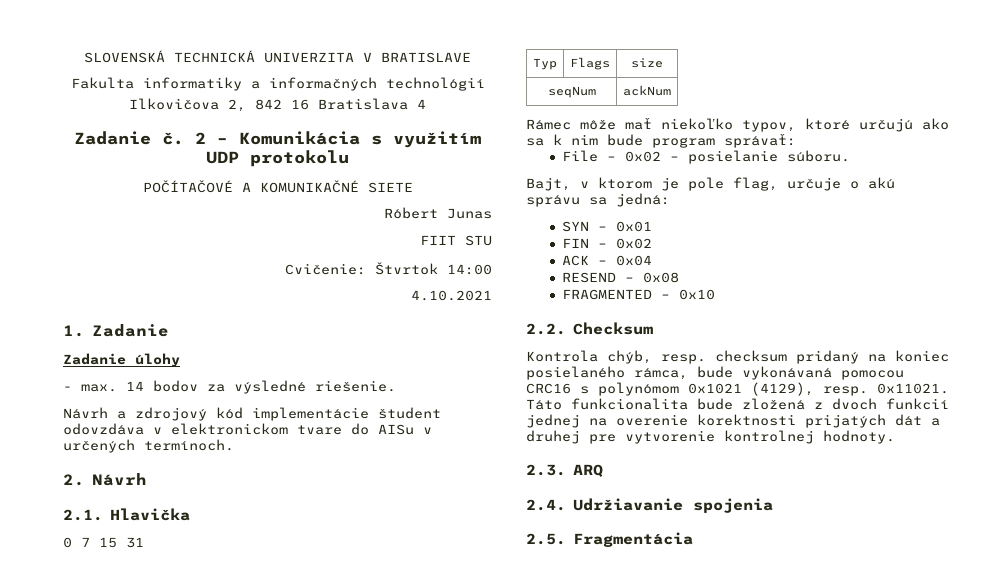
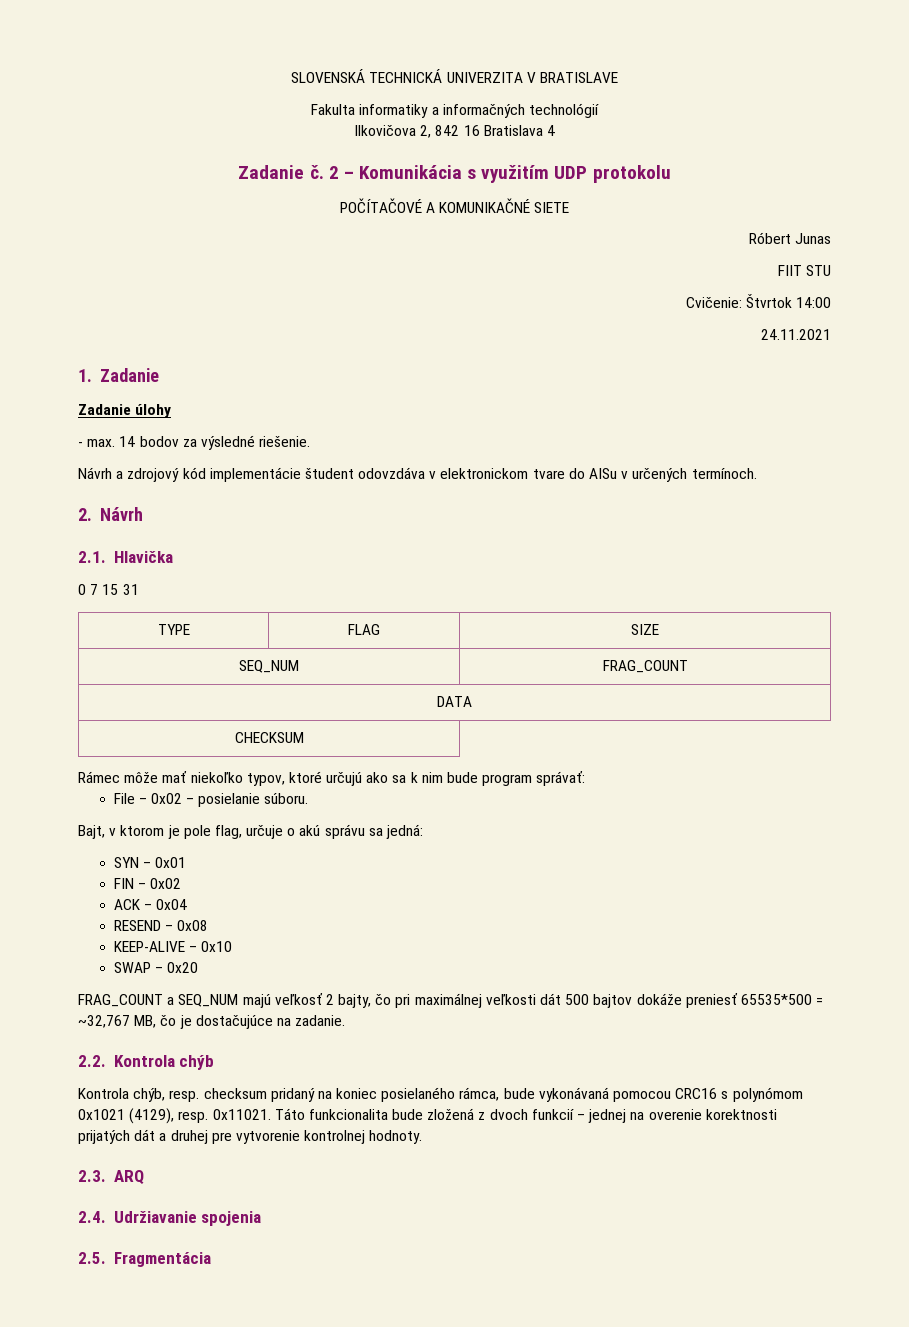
- 4.10.2021
+ 24.11.2021
- Typ | Flags | size
- seqNum | ackNum
+ TYPE | FLAG | SIZE
+ SEQ_NUM | FRAG_COUNT
+ DATA
+ CHECKSUM
- FRAGMENTED – 0x10
+ KEEP-ALIVE – 0x10
+ SWAP – 0x20
+ FRAG_COUNT a SEQ_NUM majú veľkosť 2 bajty, čo pri maximálnej veľkosti dát 500 bajtov dokáže preniesť 65535*500 = ~32,767 MB, čo je dostačujúce na zadanie.
- 2.2. Checksum
+ 2.2. Kontrola chýb
- Táto funkcionalita bude zložená z dvoch funkcií jednej na overenie korektnosti prijatých dát a druhej pre vytvorenie kontrolnej hodnoty.
+ Táto funkcionalita bude zložená z dvoch funkcií – jednej na overenie korektnosti prijatých dát a druhej pre vytvorenie kontrolnej hodnoty.

